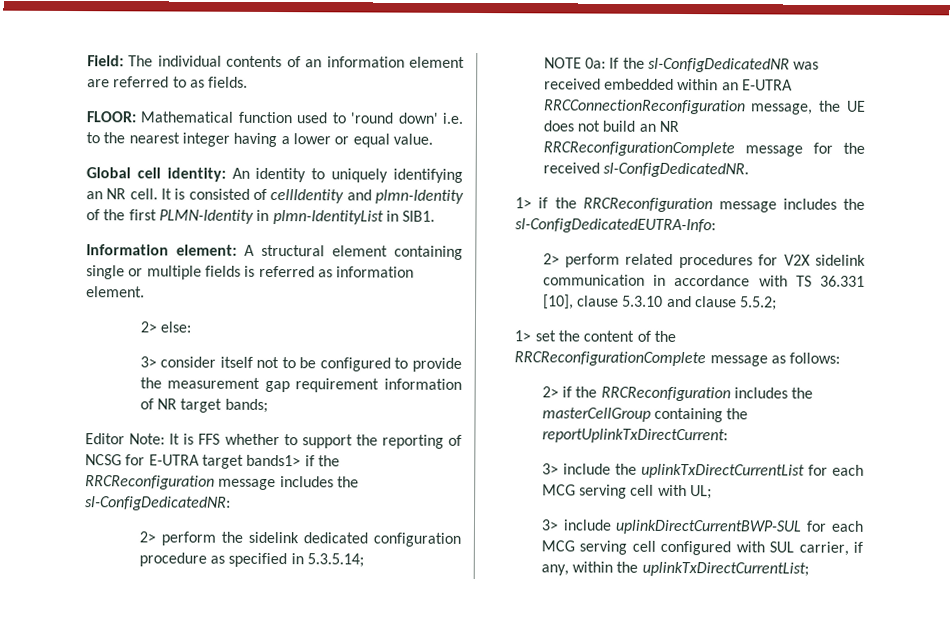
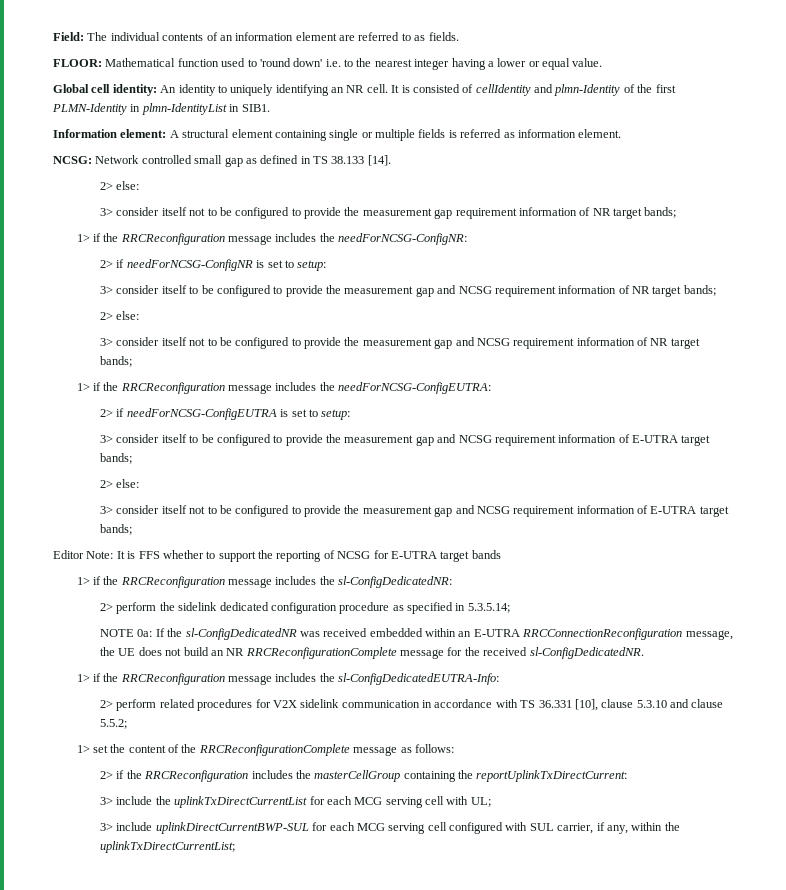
+ NCSG: Network controlled small gap as defined in TS 38.133 [14].
+ 1> if the RRCReconfiguration message includes the needForNCSG-ConfigNR:
+ 2> if needForNCSG-ConfigNR is set to setup:
+ 3> consider itself to be configured to provide the measurement gap and NCSG requirement information of NR target bands;
+ 2> else:
+ 3> consider itself not to be configured to provide the measurement gap and NCSG requirement information of NR target bands;
+ 1> if the RRCReconfiguration message includes the needForNCSG-ConfigEUTRA:
+ 2> if needForNCSG-ConfigEUTRA is set to setup:
+ 3> consider itself to be configured to provide the measurement gap and NCSG requirement information of E-UTRA target bands;
+ 2> else:
+ 3> consider itself not to be configured to provide the measurement gap and NCSG requirement information of E-UTRA target bands;
- Editor Note: It is FFS whether to support the reporting of NCSG for E-UTRA target bands1> if the RRCReconfiguration message includes the sl-ConfigDedicatedNR:
+ Editor Note: It is FFS whether to support the reporting of NCSG for E-UTRA target bands
+ 1> if the RRCReconfiguration message includes the sl-ConfigDedicatedNR:

